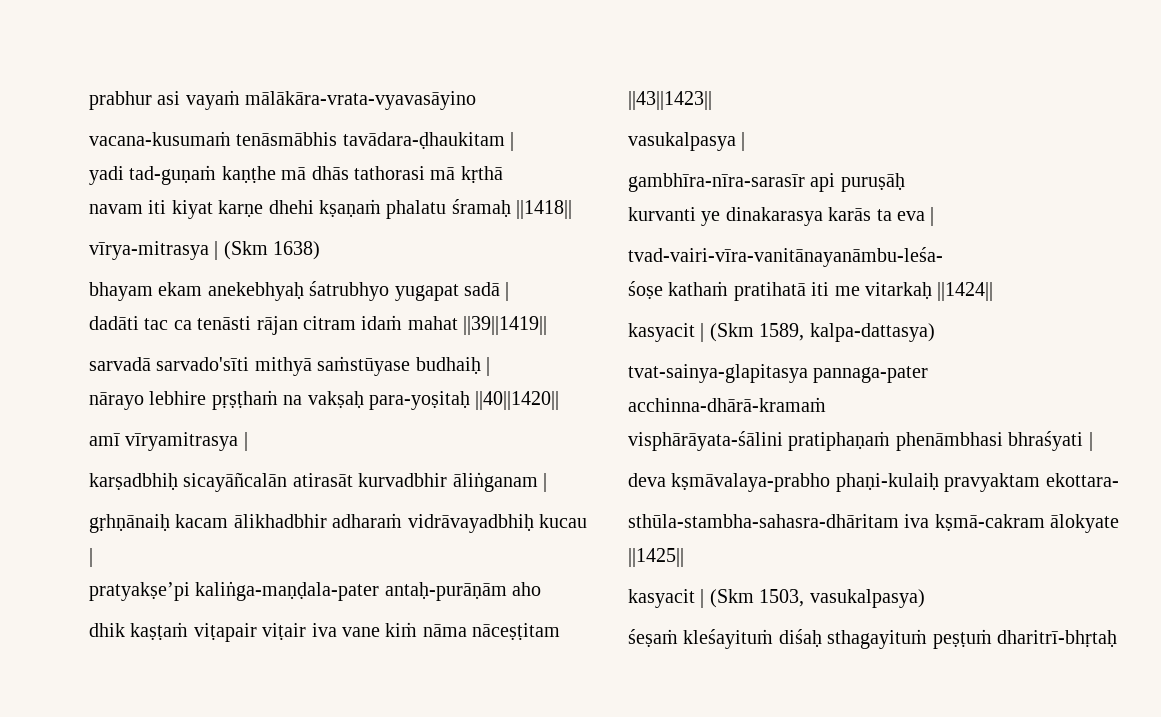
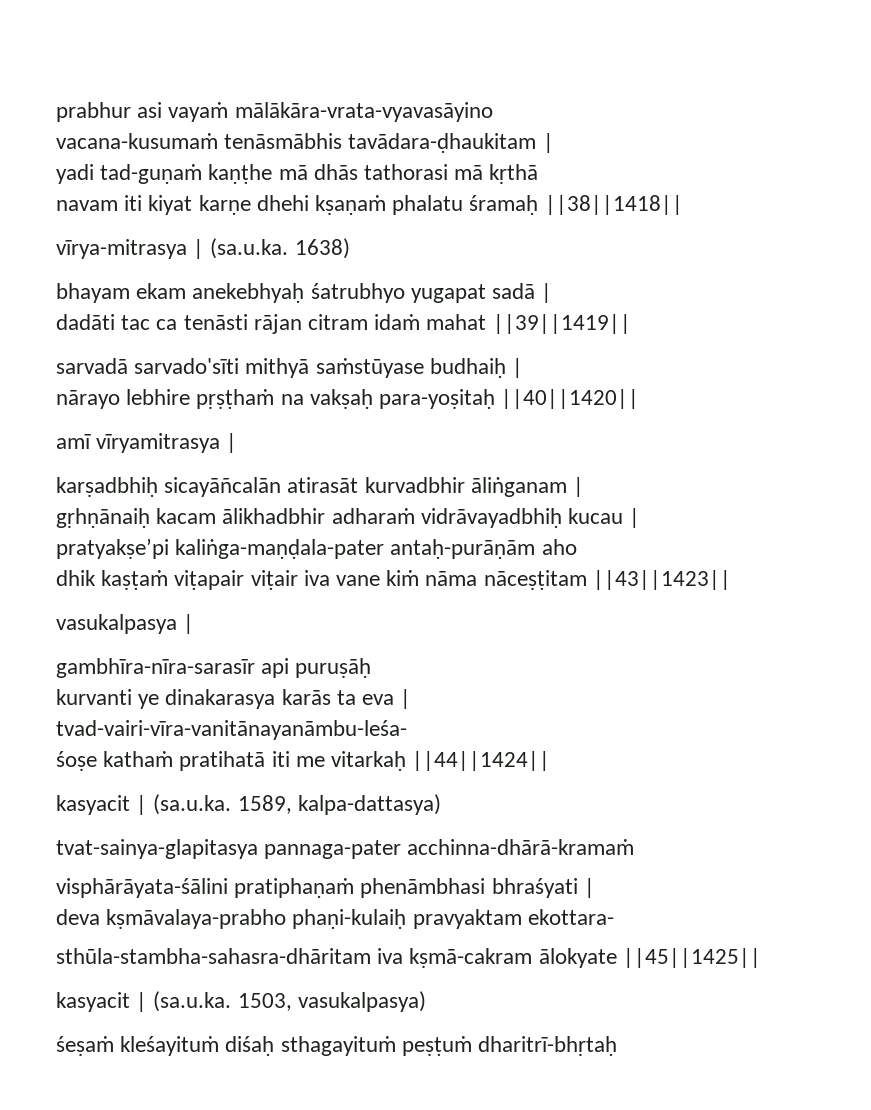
- navam iti kiyat karṇe dhehi kṣaṇaṁ phalatu śramaḥ ||1418||
+ navam iti kiyat karṇe dhehi kṣaṇaṁ phalatu śramaḥ ||38||1418||
- vīrya-mitrasya | (Skm 1638)
+ vīrya-mitrasya | (sa.u.ka. 1638)
- śoṣe kathaṁ pratihatā iti me vitarkaḥ ||1424||
- kasyacit | (Skm 1589, kalpa-dattasya)
+ śoṣe kathaṁ pratihatā iti me vitarkaḥ ||44||1424||
+ kasyacit | (sa.u.ka. 1589, kalpa-dattasya)
- sthūla-stambha-sahasra-dhāritam iva kṣmā-cakram ālokyate ||1425||
- kasyacit | (Skm 1503, vasukalpasya)
+ sthūla-stambha-sahasra-dhāritam iva kṣmā-cakram ālokyate ||45||1425||
+ kasyacit | (sa.u.ka. 1503, vasukalpasya)

